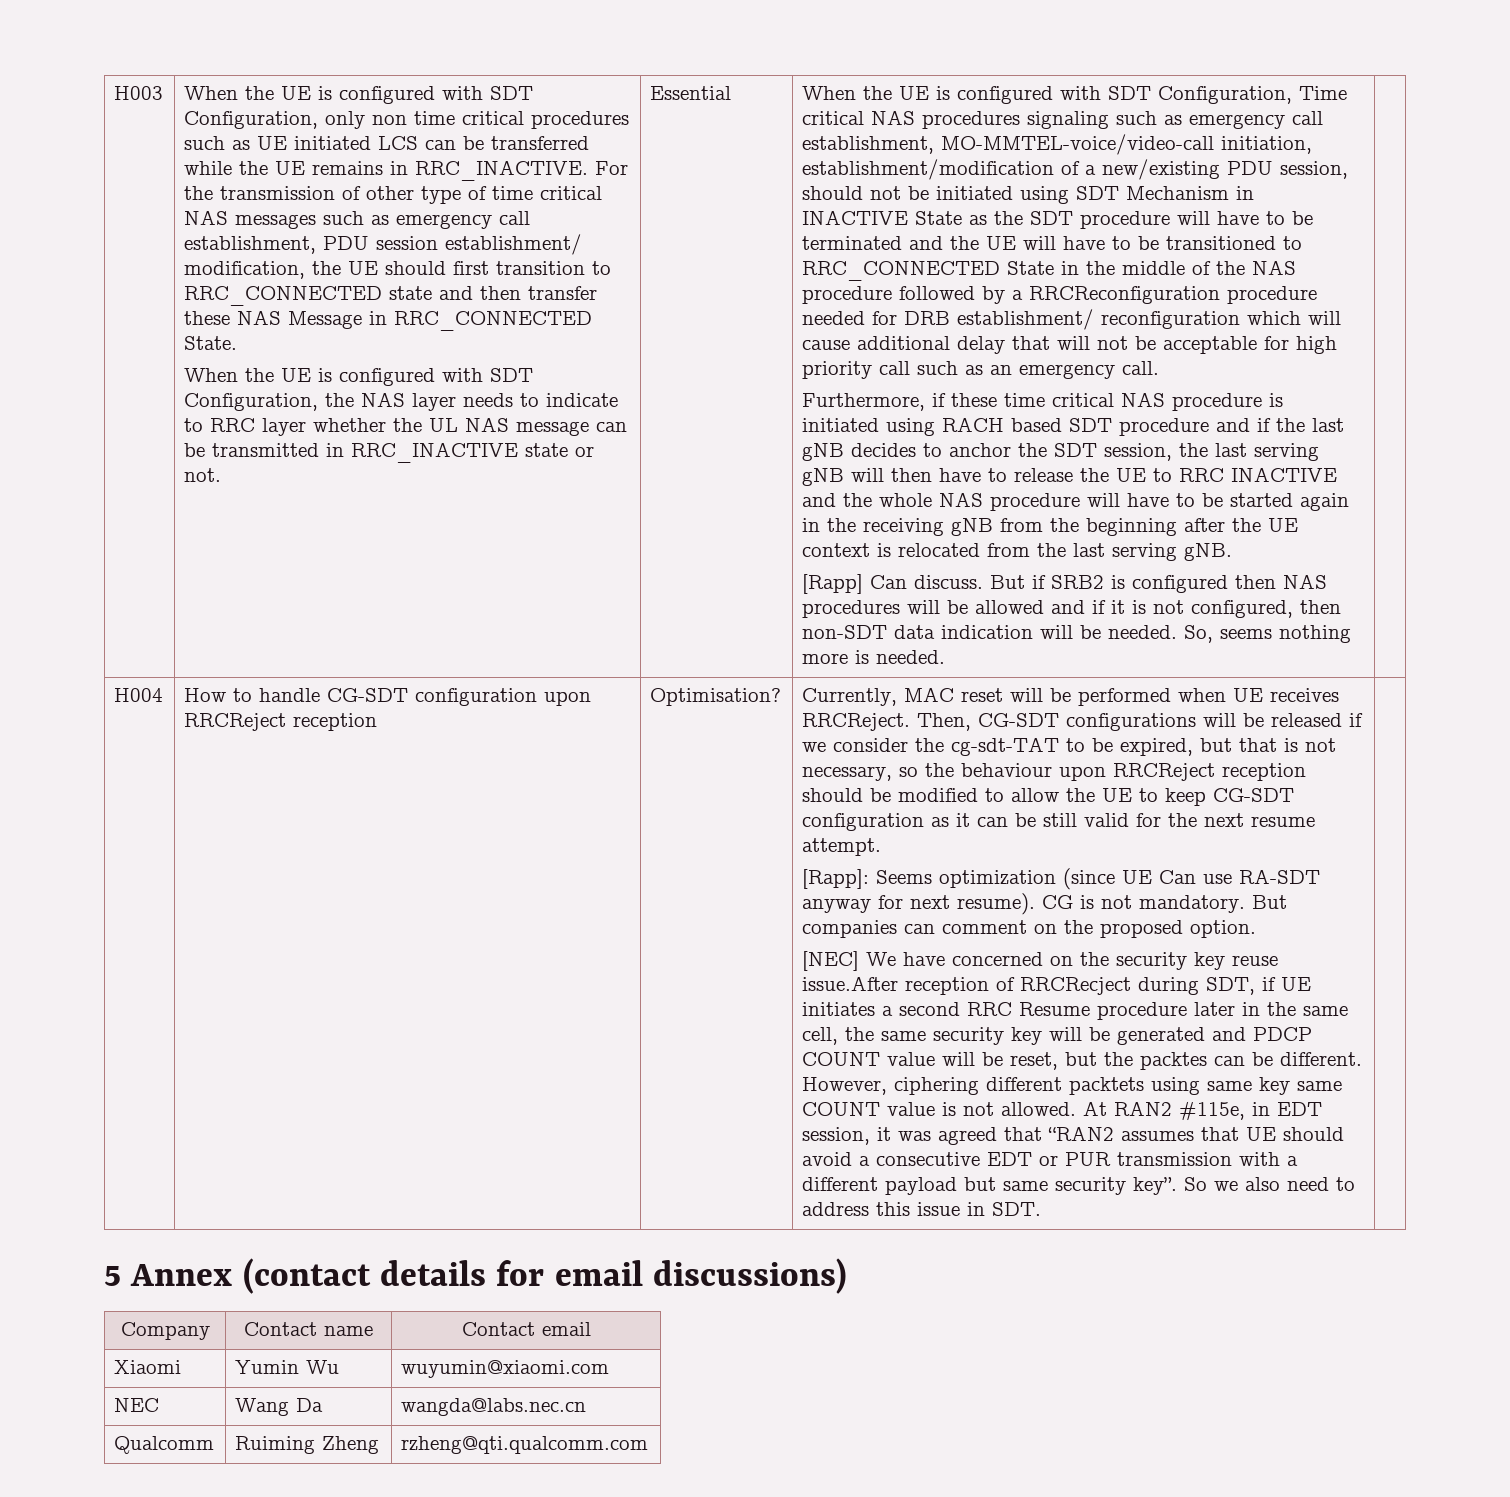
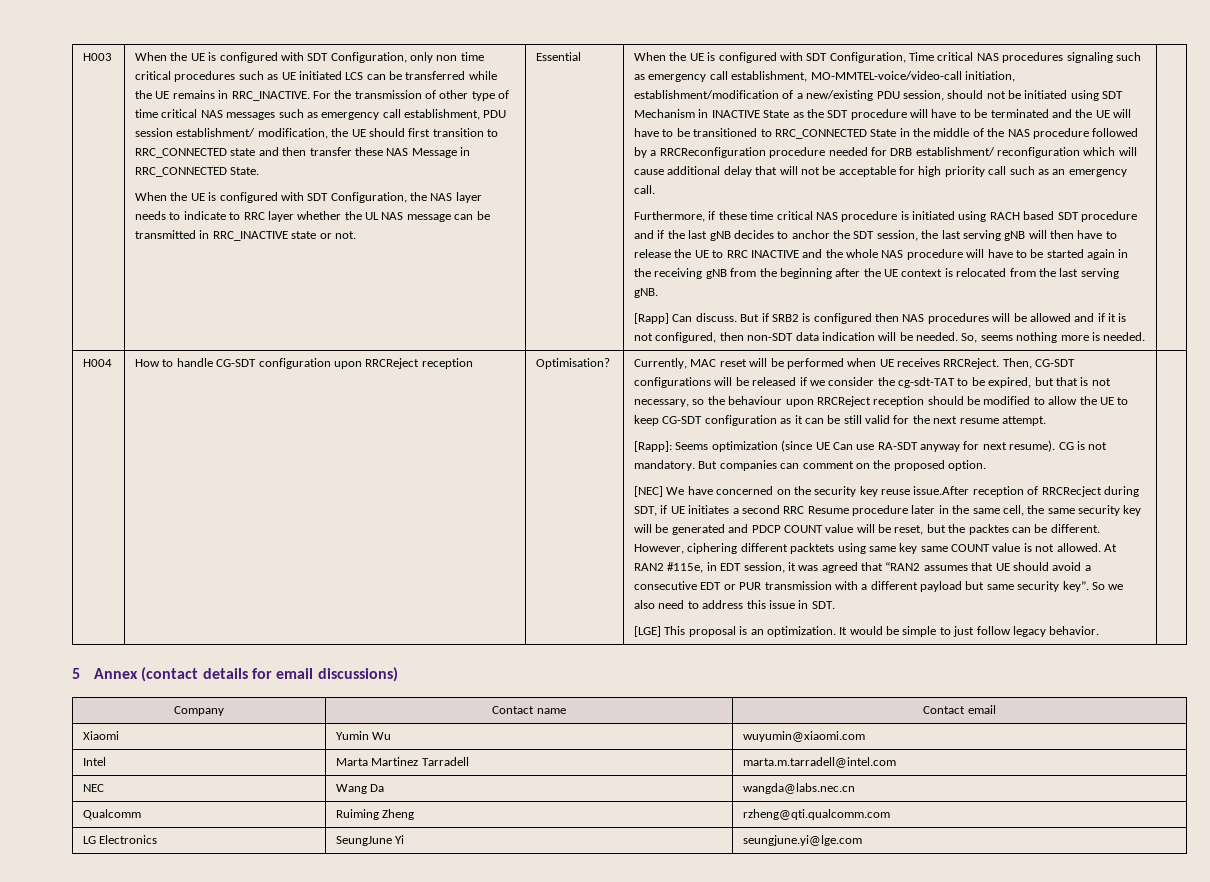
+ [LGE] This proposal is an optimization. It would be simple to just follow legacy behavior.
+ Intel | Marta Martinez Tarradell | marta.m.tarradell@intel.com
+ LG Electronics | SeungJune Yi | seungjune.yi@lge.com

